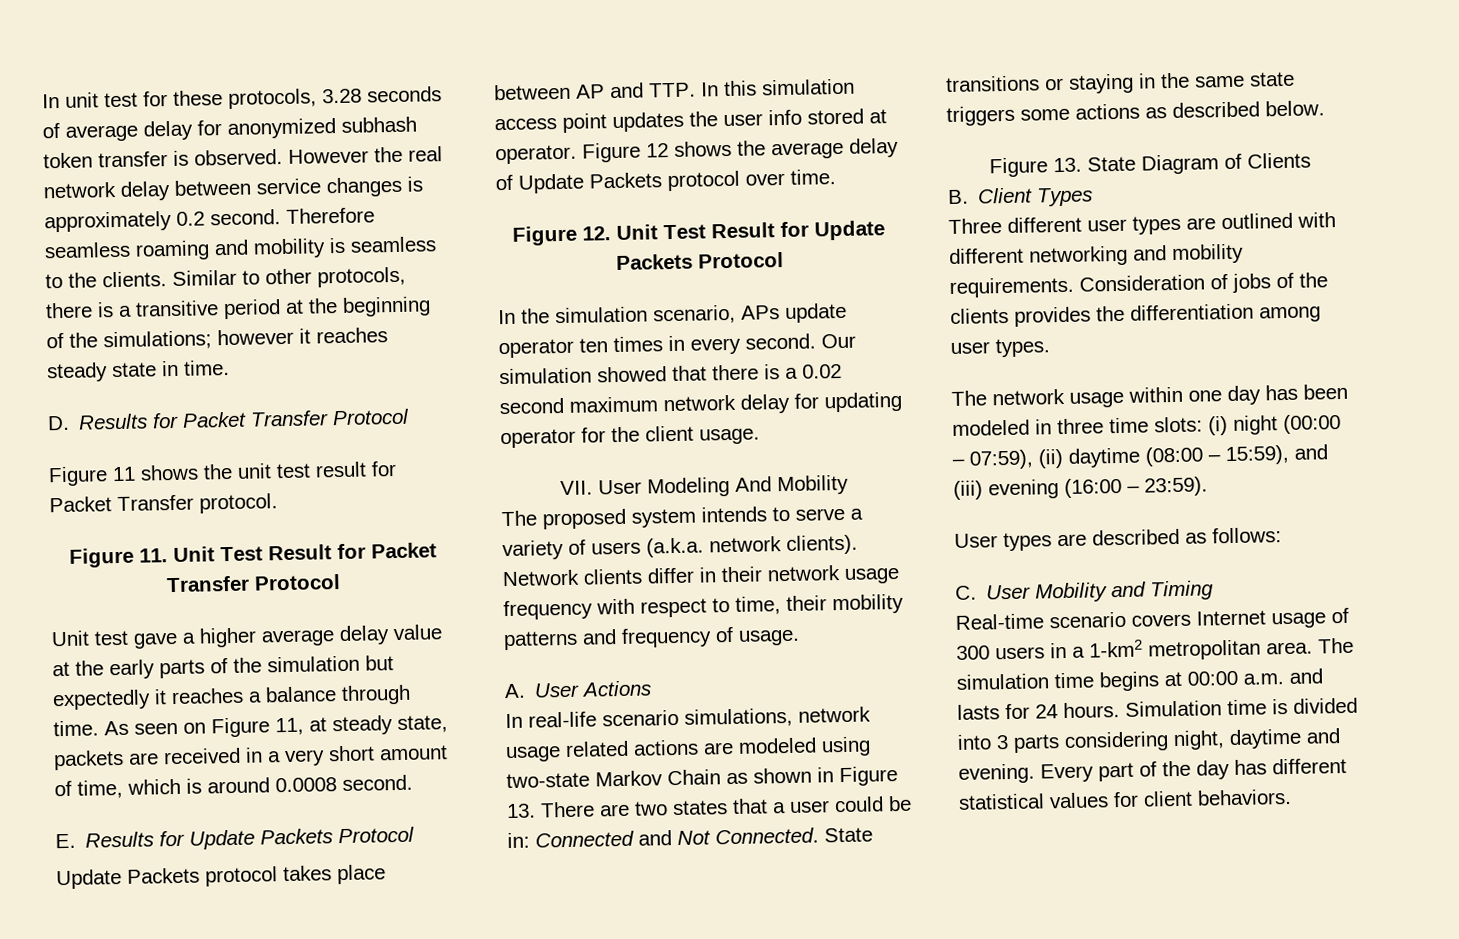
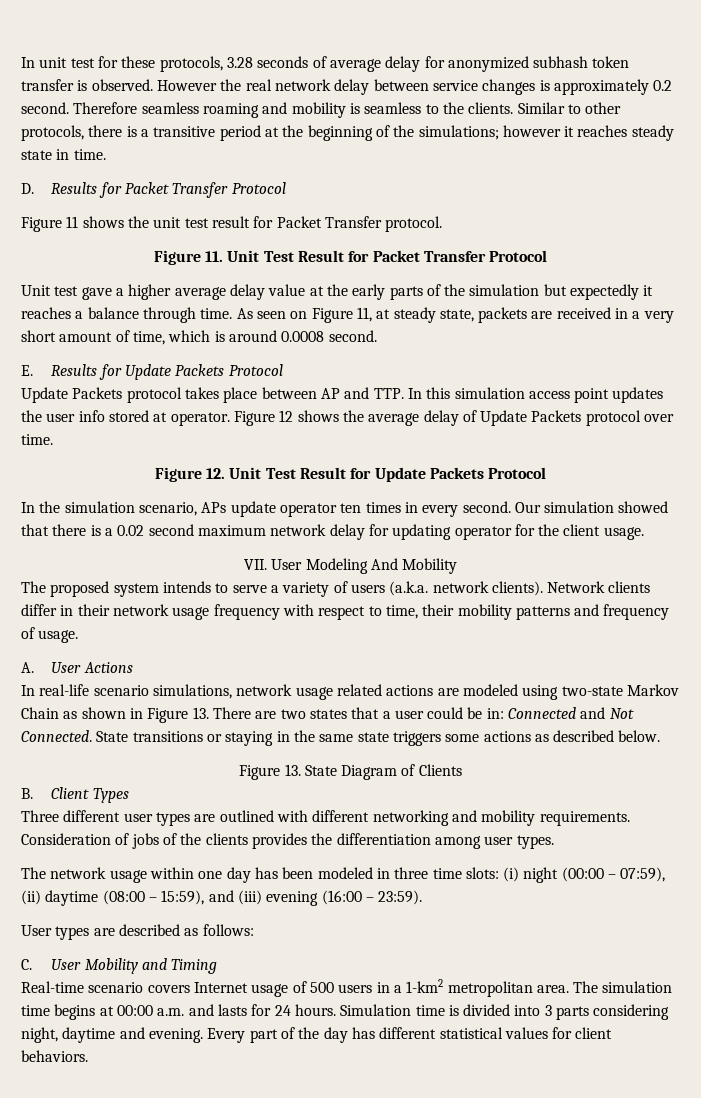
- Real-time scenario covers Internet usage of 300 users in a 1-km2 metropolitan area.
+ Real-time scenario covers Internet usage of 500 users in a 1-km2 metropolitan area.

